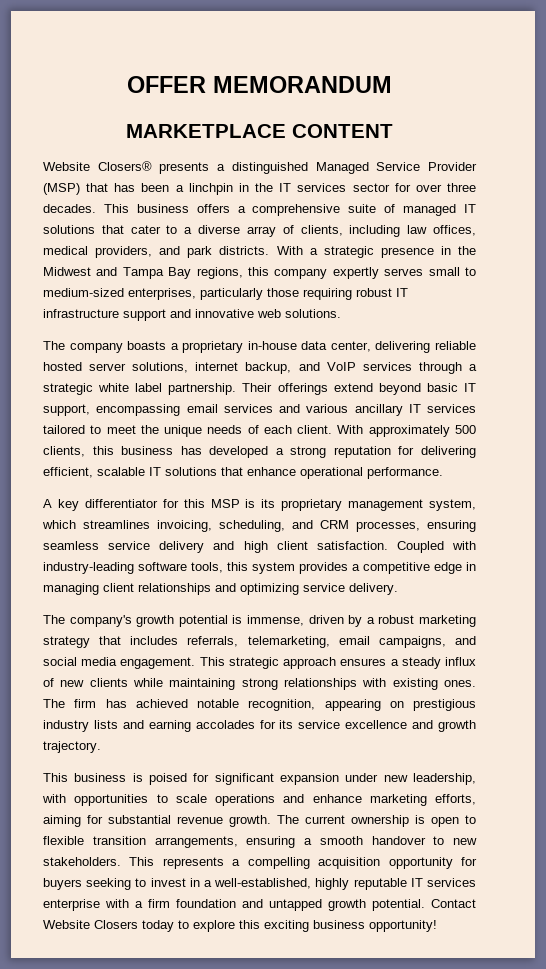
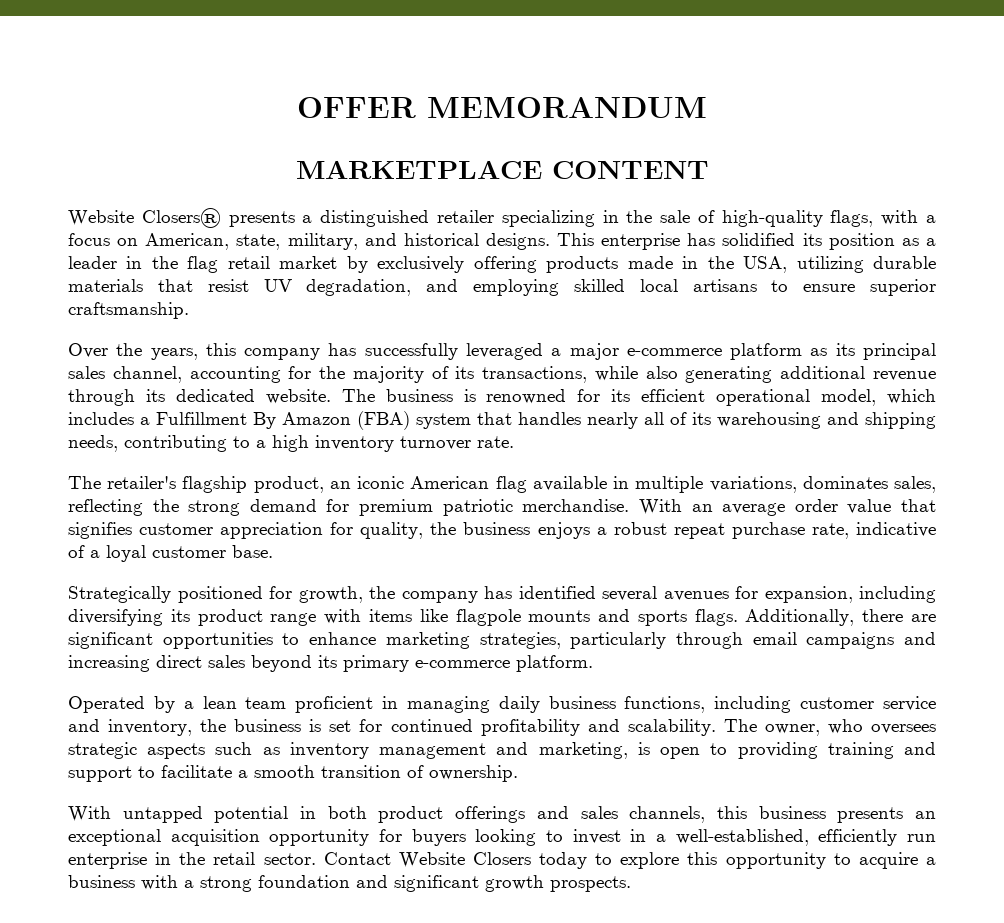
- Website Closers® presents a distinguished Managed Service Provider (MSP) that has been a linchpin in the IT services sector for over three decades. This business offers a comprehensive suite of managed IT solutions that cater to a diverse array of clients, including law offices, medical providers, and park districts. With a strategic presence in the Midwest and Tampa Bay regions, this company expertly serves small to medium-sized enterprises, particularly those requiring robust IT infrastructure support and innovative web solutions.
- The company boasts a proprietary in-house data center, delivering reliable hosted server solutions, internet backup, and VoIP services through a strategic white label partnership. Their offerings extend beyond basic IT support, encompassing email services and various ancillary IT services tailored to meet the unique needs of each client. With approximately 500 clients, this business has developed a strong reputation for delivering efficient, scalable IT solutions that enhance operational performance.
- A key differentiator for this MSP is its proprietary management system, which streamlines invoicing, scheduling, and CRM processes, ensuring seamless service delivery and high client satisfaction. Coupled with industry-leading software tools, this system provides a competitive edge in managing client relationships and optimizing service delivery.
- The company's growth potential is immense, driven by a robust marketing strategy that includes referrals, telemarketing, email campaigns, and social media engagement. This strategic approach ensures a steady influx of new clients while maintaining strong relationships with existing ones. The firm has achieved notable recognition, appearing on prestigious industry lists and earning accolades for its service excellence and growth trajectory.
- This business is poised for significant expansion under new leadership, with opportunities to scale operations and enhance marketing efforts, aiming for substantial revenue growth. The current ownership is open to flexible transition arrangements, ensuring a smooth handover to new stakeholders. This represents a compelling acquisition opportunity for buyers seeking to invest in a well-established, highly reputable IT services enterprise with a firm foundation and untapped growth potential.
+ Website Closers® presents a distinguished retailer specializing in the sale of high-quality flags, with a focus on American, state, military, and historical designs. This enterprise has solidified its position as a leader in the flag retail market by exclusively offering products made in the USA, utilizing durable materials that resist UV degradation, and employing skilled local artisans to ensure superior craftsmanship.
+ Over the years, this company has successfully leveraged a major e-commerce platform as its principal sales channel, accounting for the majority of its transactions, while also generating additional revenue through its dedicated website. The business is renowned for its efficient operational model, which includes a Fulfillment By Amazon (FBA) system that handles nearly all of its warehousing and shipping needs, contributing to a high inventory turnover rate.
+ The retailer's flagship product, an iconic American flag available in multiple variations, dominates sales, reflecting the strong demand for premium patriotic merchandise. With an average order value that signifies customer appreciation for quality, the business enjoys a robust repeat purchase rate, indicative of a loyal customer base.
+ Strategically positioned for growth, the company has identified several avenues for expansion, including diversifying its product range with items like flagpole mounts and sports flags. Additionally, there are significant opportunities to enhance marketing strategies, particularly through email campaigns and increasing direct sales beyond its primary e-commerce platform.
+ Operated by a lean team proficient in managing daily business functions, including customer service and inventory, the business is set for continued profitability and scalability. The owner, who oversees strategic aspects such as inventory management and marketing, is open to providing training and support to facilitate a smooth transition of ownership.
+ With untapped potential in both product offerings and sales channels, this business presents an exceptional acquisition opportunity for buyers looking to invest in a well-established, efficiently run enterprise in the retail sector.
- Contact Website Closers today to explore this exciting business opportunity!
+ Contact Website Closers today to explore this opportunity to acquire a business with a strong foundation and significant growth prospects.

